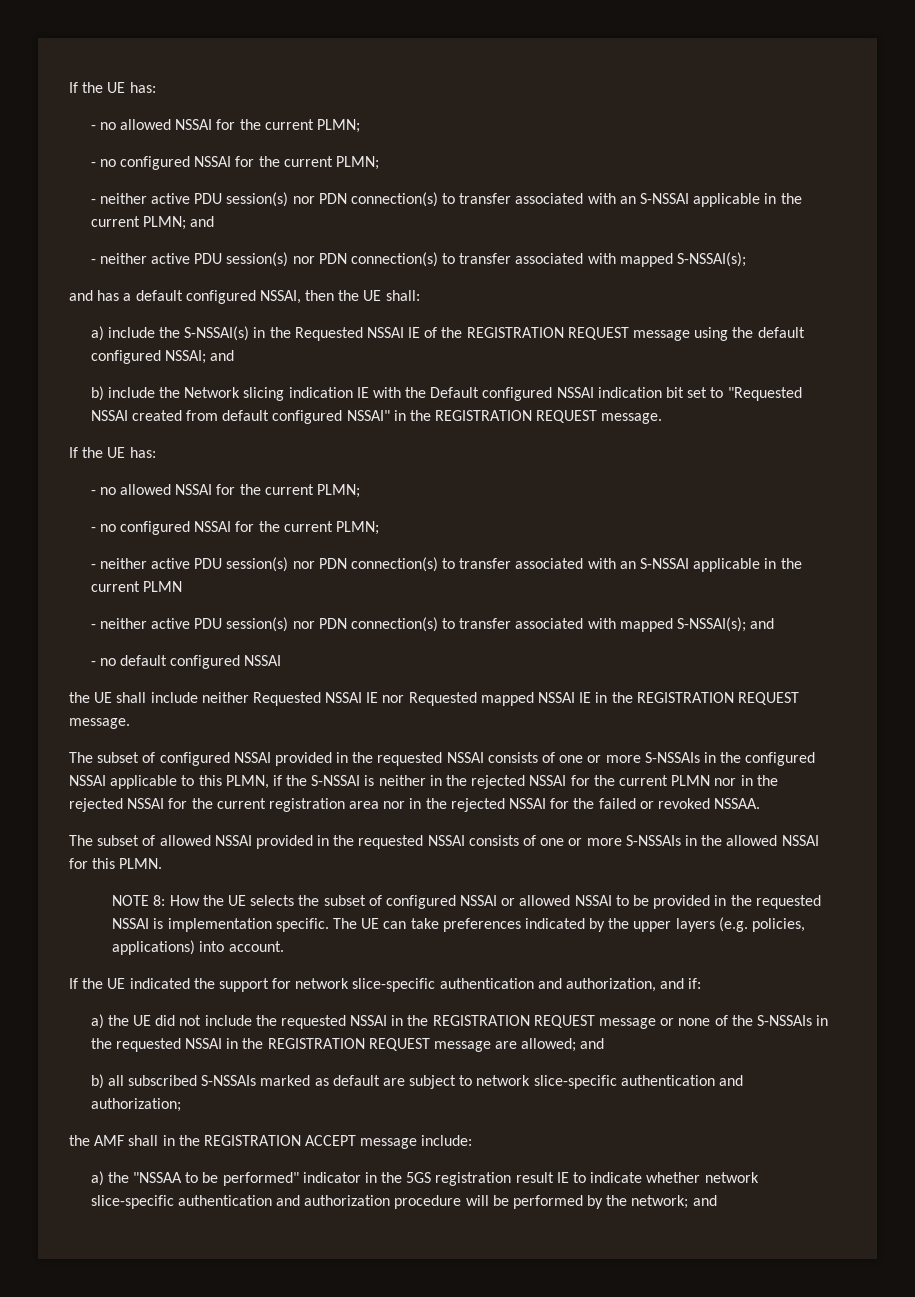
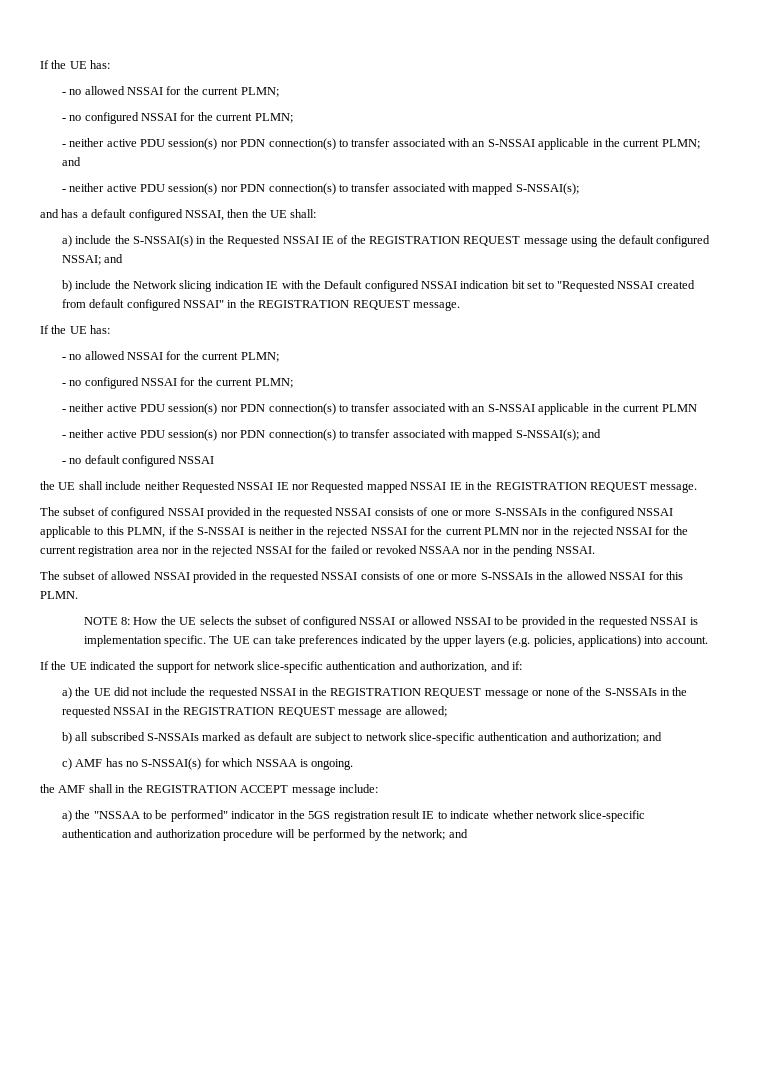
- The subset of configured NSSAI provided in the requested NSSAI consists of one or more S-NSSAIs in the configured NSSAI applicable to this PLMN, if the S-NSSAI is neither in the rejected NSSAI for the current PLMN nor in the rejected NSSAI for the current registration area nor in the rejected NSSAI for the failed or revoked NSSAA.
+ The subset of configured NSSAI provided in the requested NSSAI consists of one or more S-NSSAIs in the configured NSSAI applicable to this PLMN, if the S-NSSAI is neither in the rejected NSSAI for the current PLMN nor in the rejected NSSAI for the current registration area nor in the rejected NSSAI for the failed or revoked NSSAA nor in the pending NSSAI.
- a) the UE did not include the requested NSSAI in the REGISTRATION REQUEST message or none of the S-NSSAIs in the requested NSSAI in the REGISTRATION REQUEST message are allowed; and
+ a) the UE did not include the requested NSSAI in the REGISTRATION REQUEST message or none of the S-NSSAIs in the requested NSSAI in the REGISTRATION REQUEST message are allowed;
- b) all subscribed S-NSSAIs marked as default are subject to network slice-specific authentication and authorization;
+ b) all subscribed S-NSSAIs marked as default are subject to network slice-specific authentication and authorization; and
+ c) AMF has no S-NSSAI(s) for which NSSAA is ongoing.

